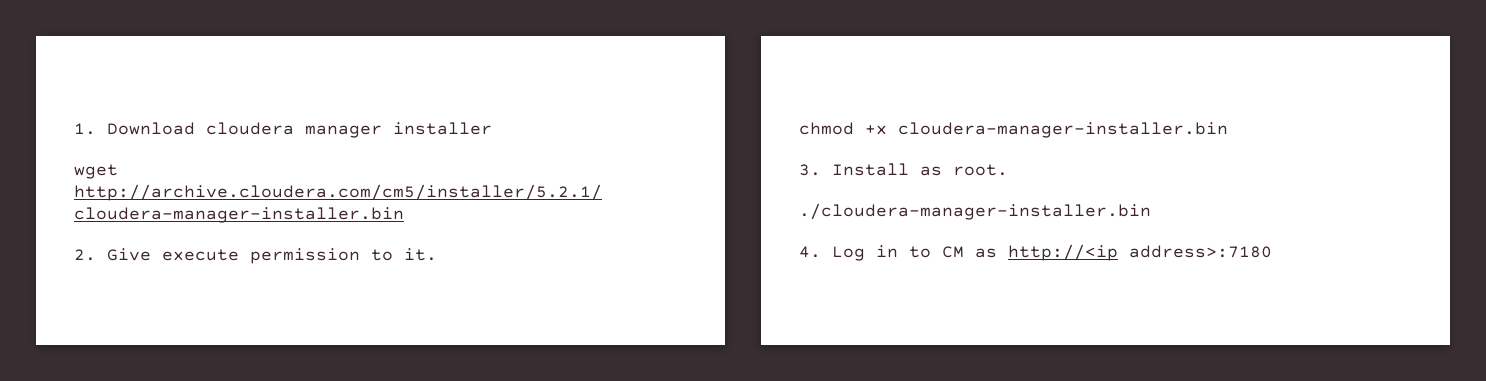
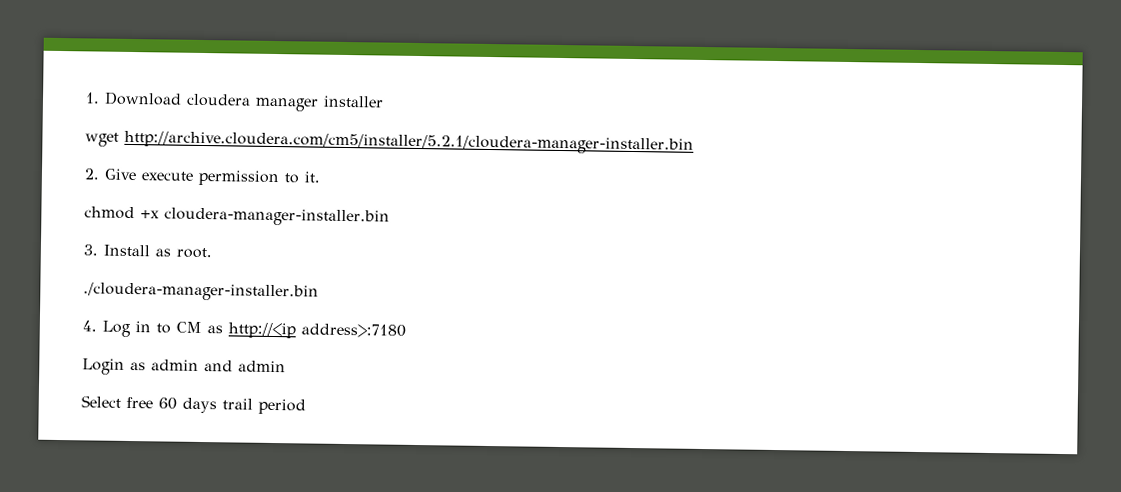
+ Login as admin and admin
+ Select free 60 days trail period

